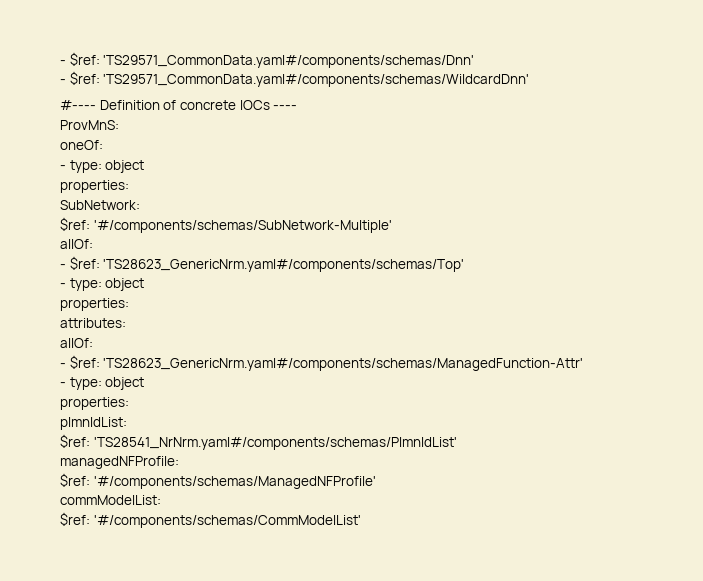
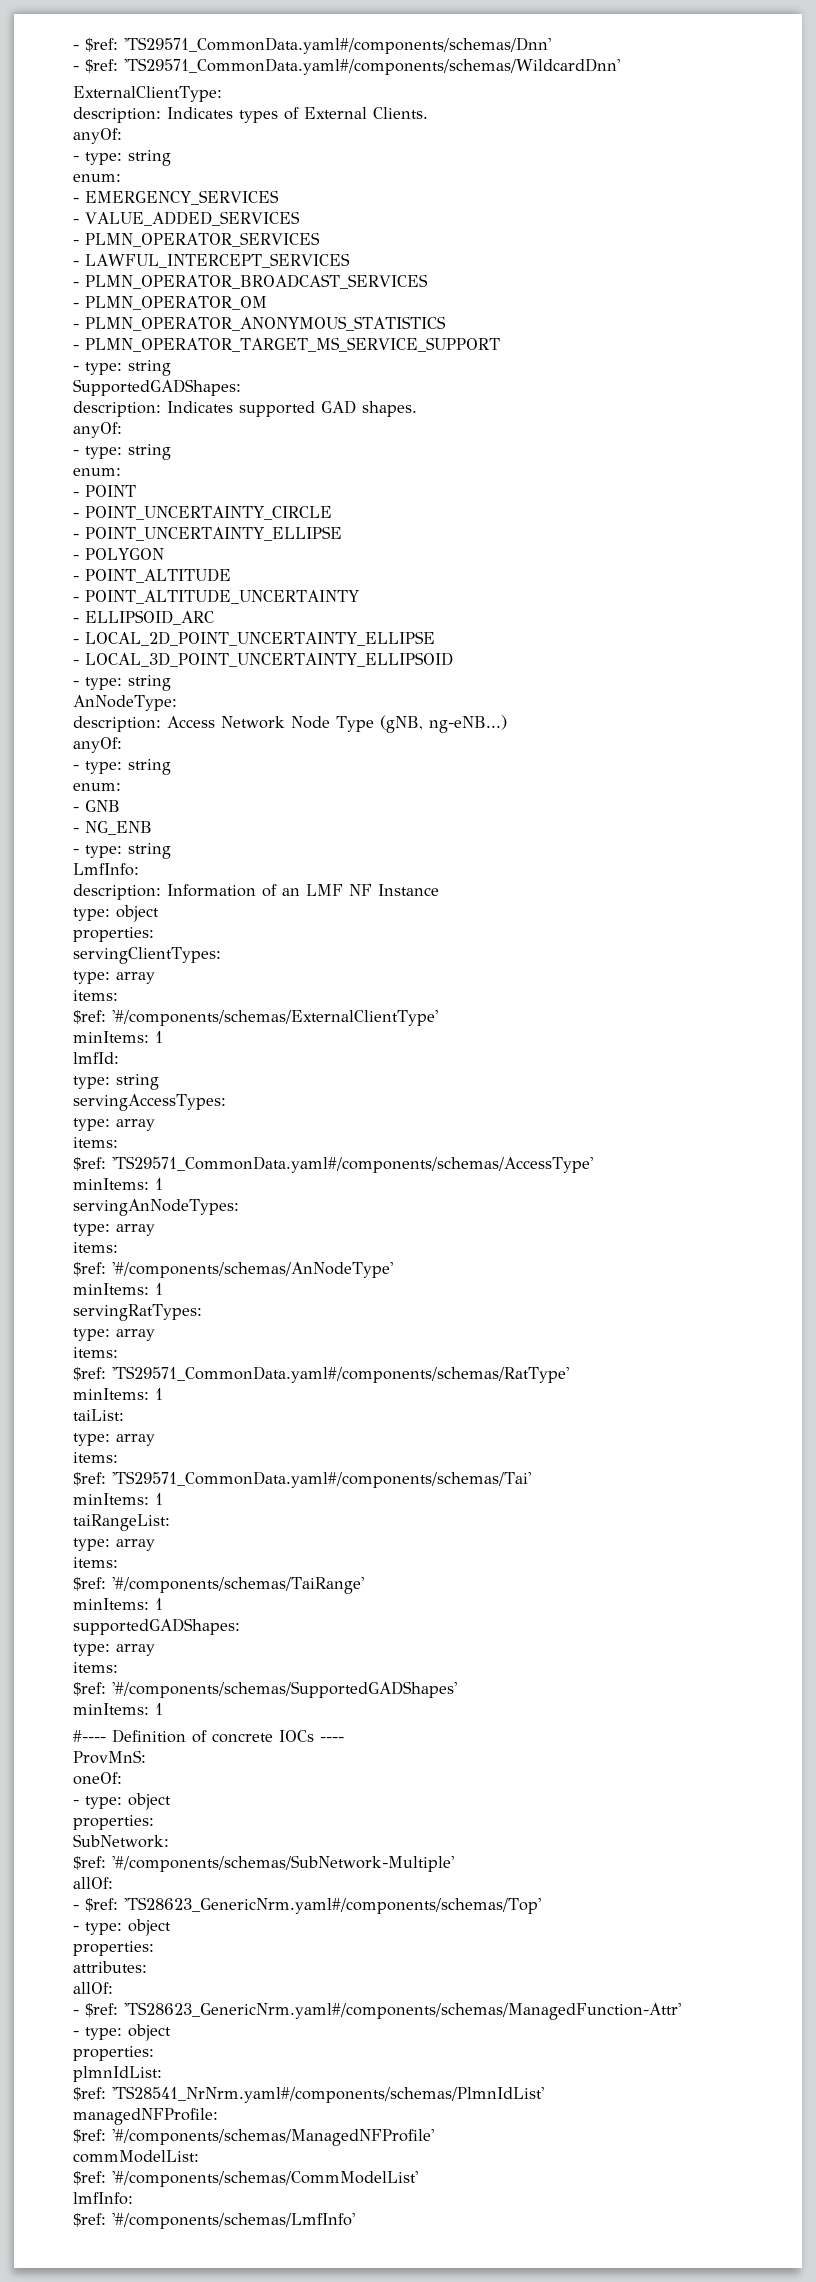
+ ExternalClientType:
+ description: Indicates types of External Clients.
+ anyOf:
+ - type: string
+ enum:
+ - EMERGENCY_SERVICES
+ - VALUE_ADDED_SERVICES
+ - PLMN_OPERATOR_SERVICES
+ - LAWFUL_INTERCEPT_SERVICES
+ - PLMN_OPERATOR_BROADCAST_SERVICES
+ - PLMN_OPERATOR_OM
+ - PLMN_OPERATOR_ANONYMOUS_STATISTICS
+ - PLMN_OPERATOR_TARGET_MS_SERVICE_SUPPORT
+ - type: string
+ SupportedGADShapes:
+ description: Indicates supported GAD shapes.
+ anyOf:
+ - type: string
+ enum:
+ - POINT
+ - POINT_UNCERTAINTY_CIRCLE
+ - POINT_UNCERTAINTY_ELLIPSE
+ - POLYGON
+ - POINT_ALTITUDE
+ - POINT_ALTITUDE_UNCERTAINTY
+ - ELLIPSOID_ARC
+ - LOCAL_2D_POINT_UNCERTAINTY_ELLIPSE
+ - LOCAL_3D_POINT_UNCERTAINTY_ELLIPSOID
+ - type: string
+ AnNodeType:
+ description: Access Network Node Type (gNB, ng-eNB...)
+ anyOf:
+ - type: string
+ enum:
+ - GNB
+ - NG_ENB
+ - type: string
+ LmfInfo:
+ description: Information of an LMF NF Instance
+ type: object
+ properties:
+ servingClientTypes:
+ type: array
+ items:
+ $ref: '#/components/schemas/ExternalClientType'
+ minItems: 1
+ lmfId:
+ type: string
+ servingAccessTypes:
+ type: array
+ items:
+ $ref: 'TS29571_CommonData.yaml#/components/schemas/AccessType'
+ minItems: 1
+ servingAnNodeTypes:
+ type: array
+ items:
+ $ref: '#/components/schemas/AnNodeType'
+ minItems: 1
+ servingRatTypes:
+ type: array
+ items:
+ $ref: 'TS29571_CommonData.yaml#/components/schemas/RatType'
+ minItems: 1
+ taiList:
+ type: array
+ items:
+ $ref: 'TS29571_CommonData.yaml#/components/schemas/Tai'
+ minItems: 1
+ taiRangeList:
+ type: array
+ items:
+ $ref: '#/components/schemas/TaiRange'
+ minItems: 1
+ supportedGADShapes:
+ type: array
+ items:
+ $ref: '#/components/schemas/SupportedGADShapes'
+ minItems: 1
+ lmfInfo:
+ $ref: '#/components/schemas/LmfInfo'

